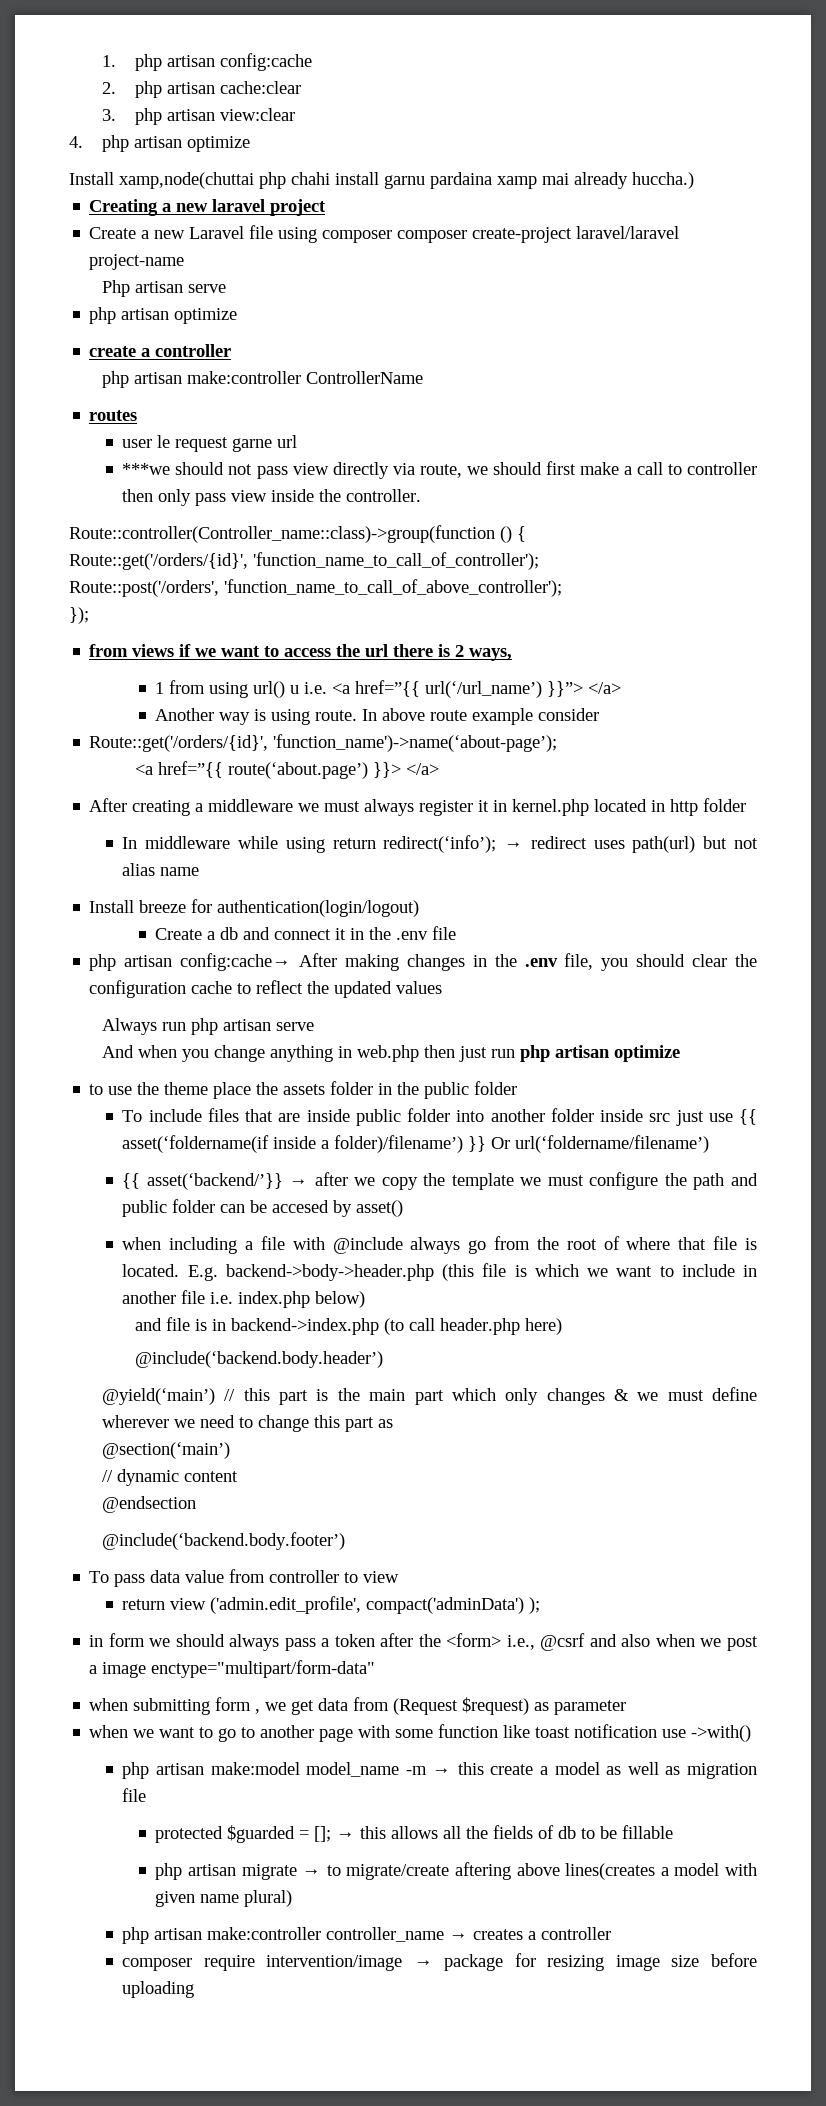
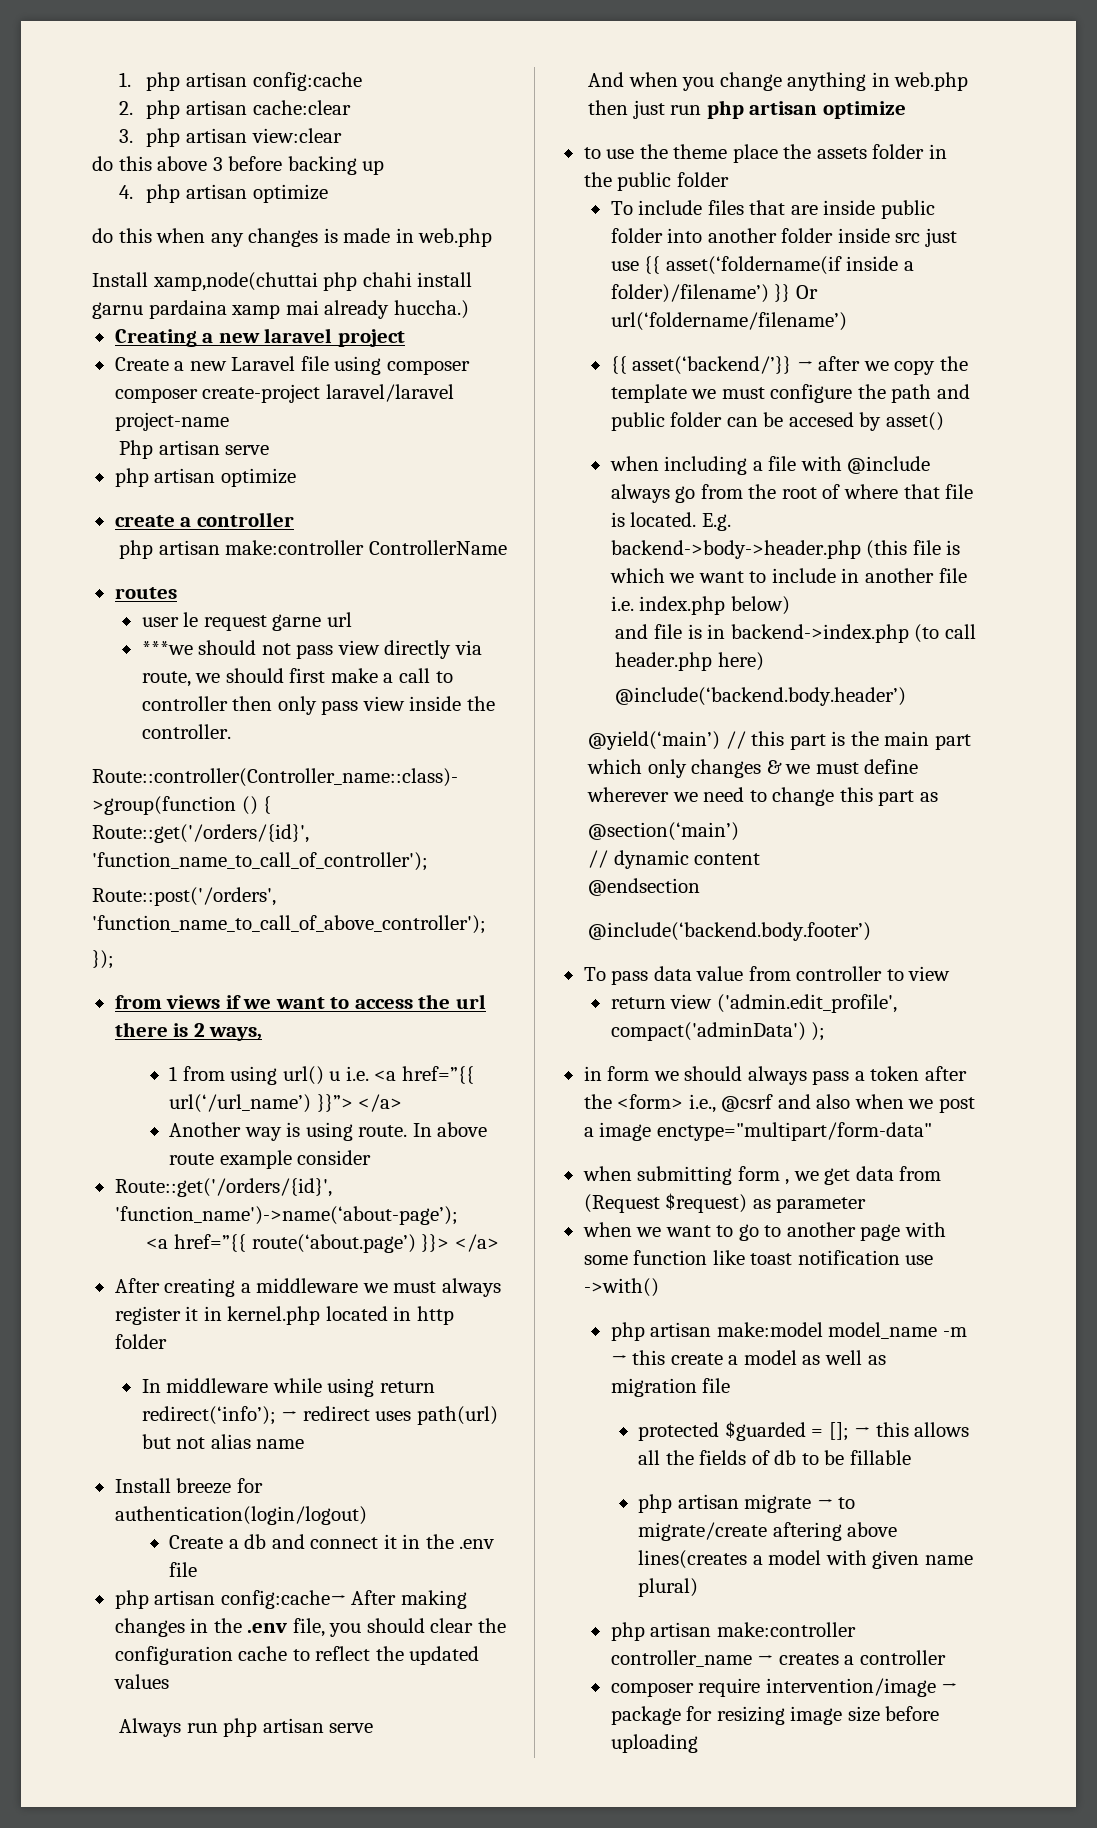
+ do this above 3 before backing up
  4. php artisan optimize
+ do this when any changes is made in web.php

